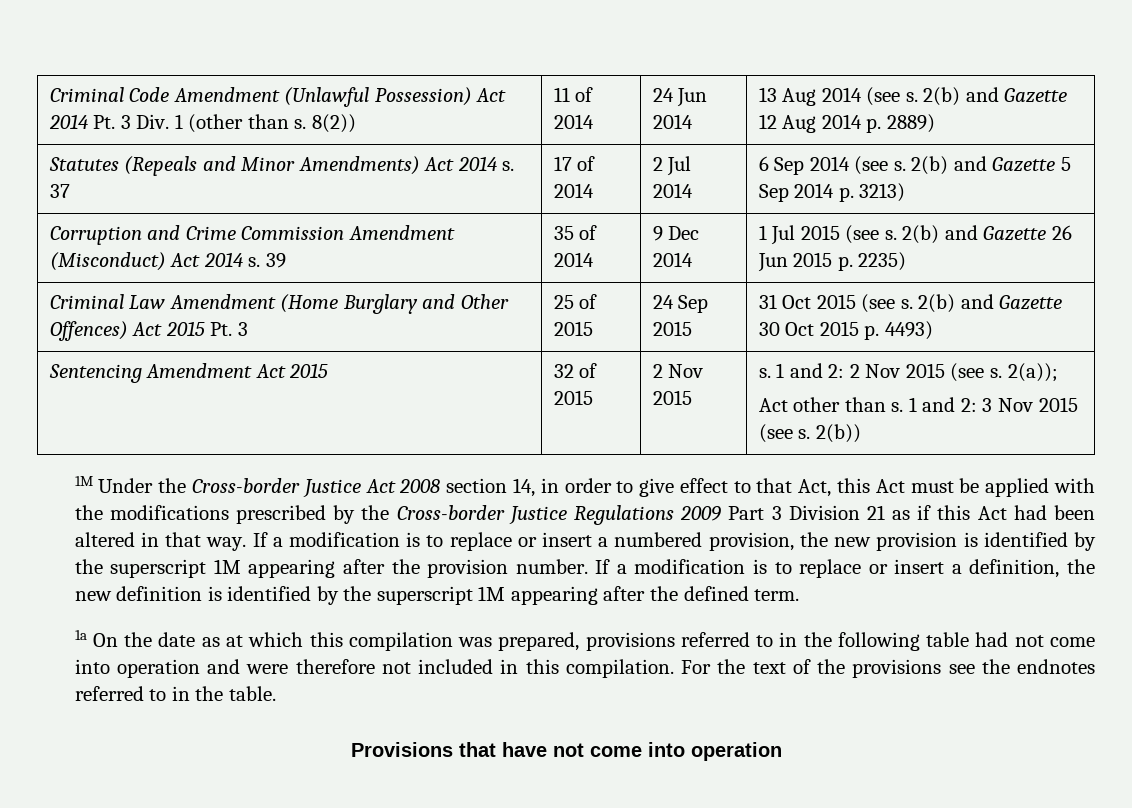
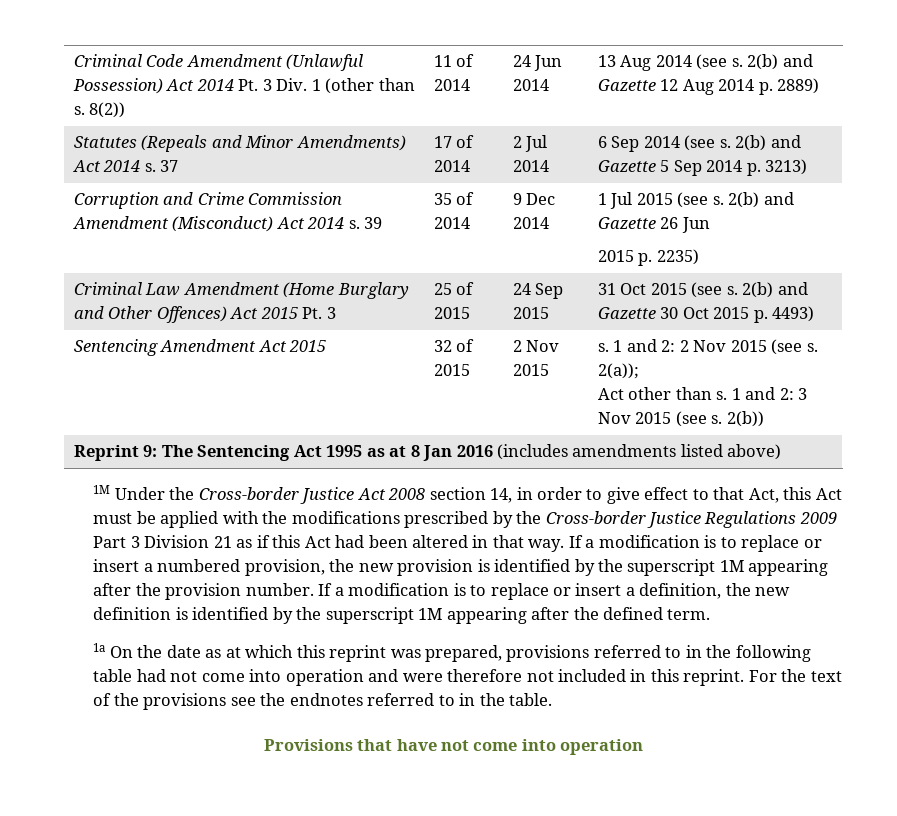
- Corruption and Crime Commission Amendment (Misconduct) Act 2014 s. 39 | 35 of 2014 | 9 Dec 2014 | 1 Jul 2015 (see s. 2(b) and Gazette 26 Jun 2015 p. 2235)
+ Corruption and Crime Commission Amendment (Misconduct) Act 2014 s. 39 | 35 of 2014 | 9 Dec 2014 | 1 Jul 2015 (see s. 2(b) and Gazette 26 Jun
+ 2015 p. 2235)
+ Reprint 9: The Sentencing Act 1995 as at 8 Jan 2016 (includes amendments listed above)
- 1a On the date as at which this compilation was prepared, provisions referred to in the following table had not come into operation and were therefore not included in this compilation.
+ 1a On the date as at which this reprint was prepared, provisions referred to in the following table had not come into operation and were therefore not included in this reprint.

